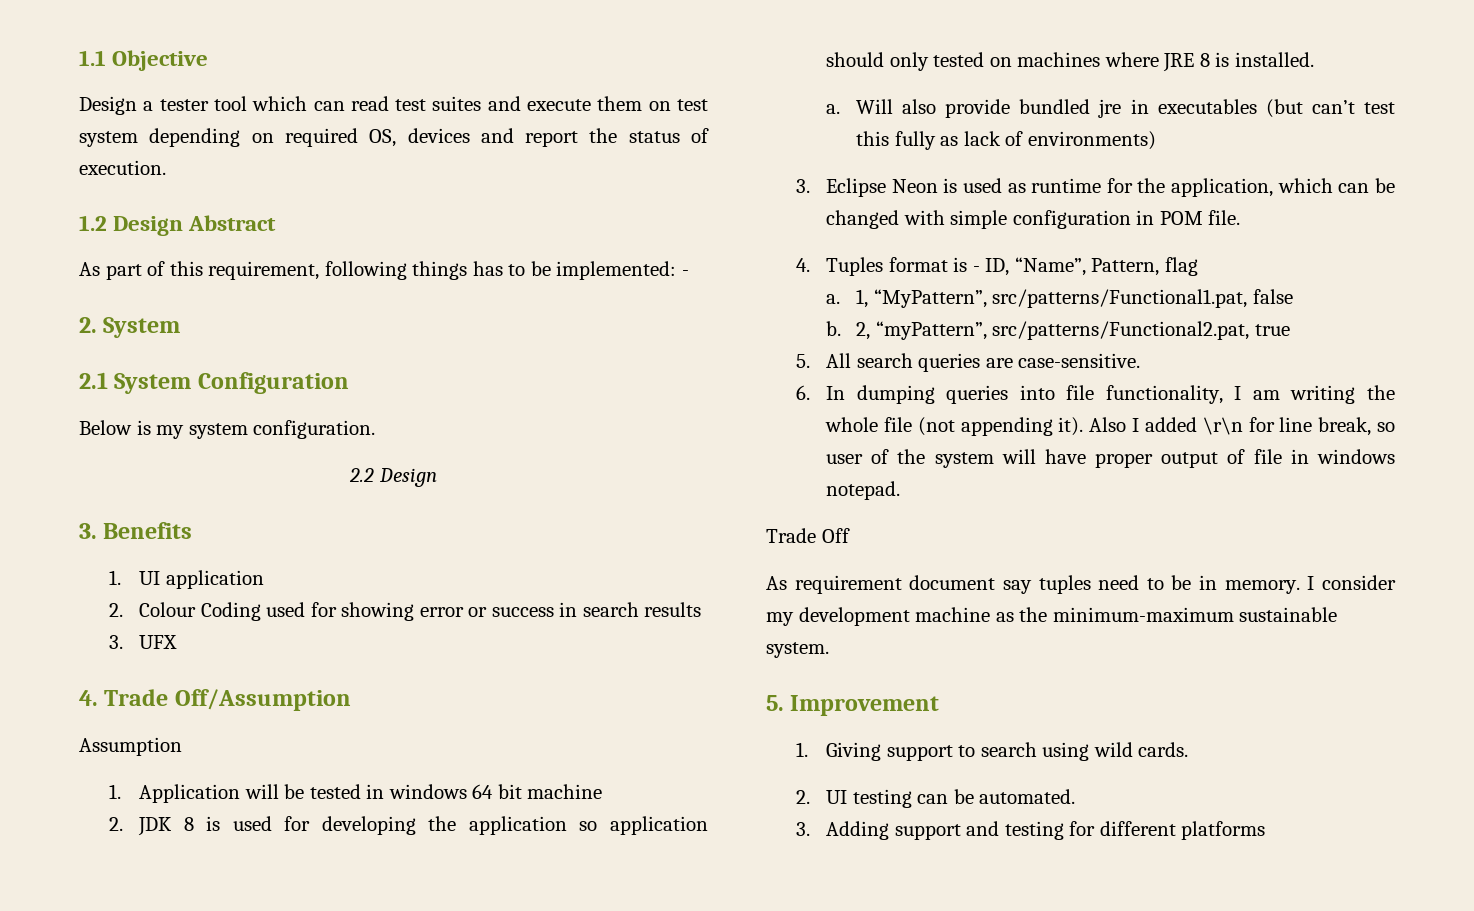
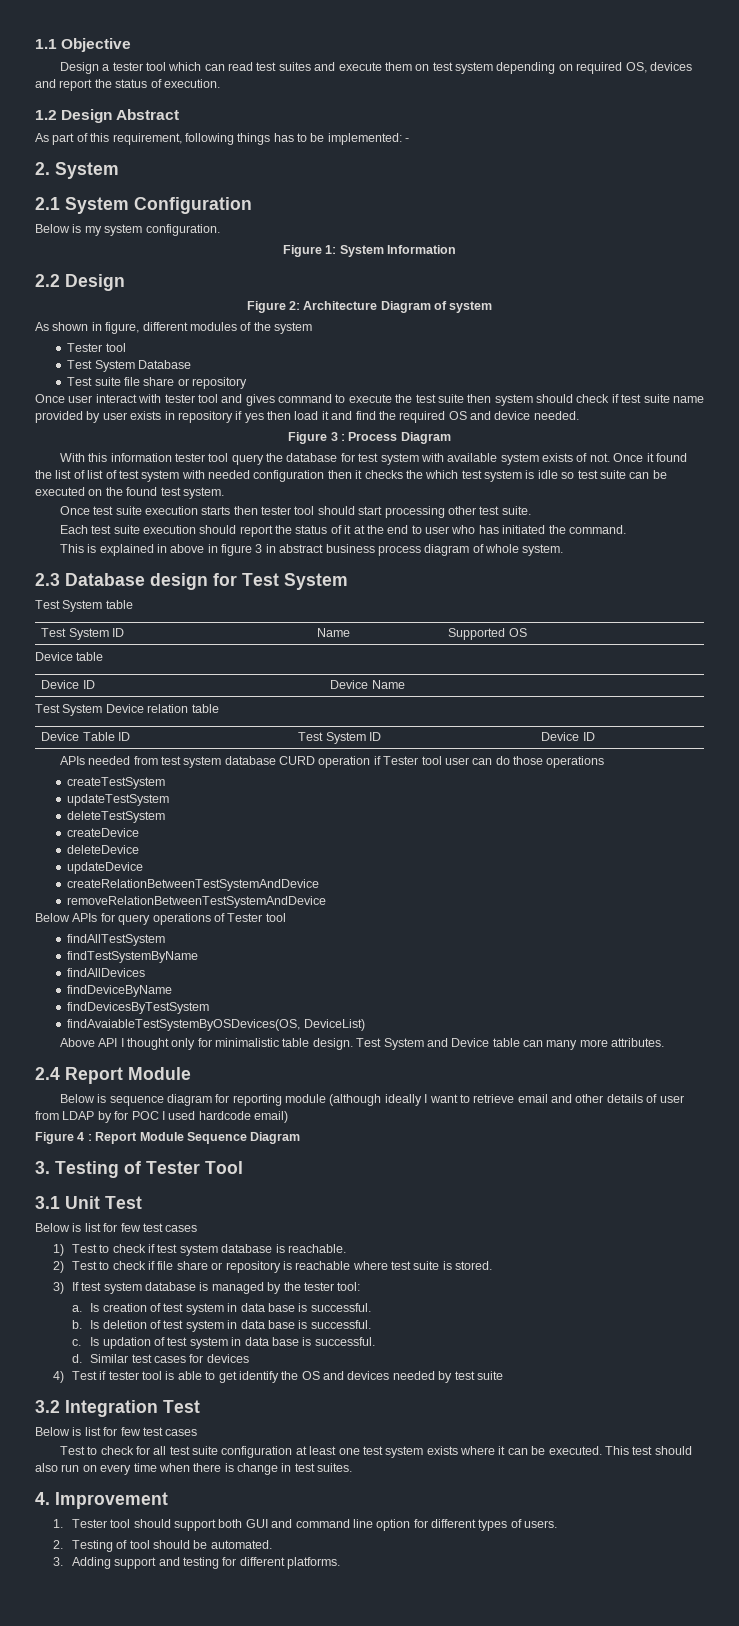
+ Figure 1: System Information
  2.2 Design
- 3. Benefits
- 1. UI application
- 2. Colour Coding used for showing error or success in search results
- 3. UFX
- 4. Trade Off/Assumption
- Assumption
- 1. Application will be tested in windows 64 bit machine
- 2. JDK 8 is used for developing the application so application should only tested on machines where JRE 8 is installed.
- a. Will also provide bundled jre in executables (but can’t test this fully as lack of environments)
- 3. Eclipse Neon is used as runtime for the application, which can be changed with simple configuration in POM file.
- 4. Tuples format is - ID, “Name”, Pattern, flag
- a. 1, “MyPattern”, src/patterns/Functional1.pat, false
- b. 2, “myPattern”, src/patterns/Functional2.pat, true
- 5. All search queries are case-sensitive.
- 6. In dumping queries into file functionality, I am writing the whole file (not appending it). Also I added \r\n for line break, so user of the system will have proper output of file in windows notepad.
- Trade Off
- As requirement document say tuples need to be in memory. I consider my development machine as the minimum-maximum sustainable system.
- 5. Improvement
- 1. Giving support to search using wild cards.
- 2. UI testing can be automated.
+ Figure 2: Architecture Diagram of system
+ As shown in figure, different modules of the system
+ Tester tool
+ Test System Database
+ Test suite file share or repository
+ Once user interact with tester tool and gives command to execute the test suite then system should check if test suite name provided by user exists in repository if yes then load it and find the required OS and device needed.
+ Figure 3 : Process Diagram
+ With this information tester tool query the database for test system with available system exists of not. Once it found the list of list of test system with needed configuration then it checks the which test system is idle so test suite can be executed on the found test system.
+ Once test suite execution starts then tester tool should start processing other test suite.
+ Each test suite execution should report the status of it at the end to user who has initiated the command.
+ This is explained in above in figure 3 in abstract business process diagram of whole system.
+ 2.3 Database design for Test System
+ Test System table
+ Test System ID | Name | Supported OS
+ Device table
+ Device ID | Device Name
+ Test System Device relation table
+ Device Table ID | Test System ID | Device ID
+ APIs needed from test system database CURD operation if Tester tool user can do those operations
+ createTestSystem
+ updateTestSystem
+ deleteTestSystem
+ createDevice
+ deleteDevice
+ updateDevice
+ createRelationBetweenTestSystemAndDevice
+ removeRelationBetweenTestSystemAndDevice
+ Below APIs for query operations of Tester tool
+ findAllTestSystem
+ findTestSystemByName
+ findAllDevices
+ findDeviceByName
+ findDevicesByTestSystem
+ findAvaiableTestSystemByOSDevices(OS, DeviceList)
+ Above API I thought only for minimalistic table design. Test System and Device table can many more attributes.
+ 2.4 Report Module
+ Below is sequence diagram for reporting module (although ideally I want to retrieve email and other details of user from LDAP by for POC I used hardcode email)
+ Figure 4 : Report Module Sequence Diagram
+ 3. Testing of Tester Tool
+ 3.1 Unit Test
+ Below is list for few test cases
+ 1) Test to check if test system database is reachable.
+ 2) Test to check if file share or repository is reachable where test suite is stored.
+ 3) If test system database is managed by the tester tool:
+ a. Is creation of test system in data base is successful.
+ b. Is deletion of test system in data base is successful.
+ c. Is updation of test system in data base is successful.
+ d. Similar test cases for devices
+ 4) Test if tester tool is able to get identify the OS and devices needed by test suite
+ 3.2 Integration Test
+ Below is list for few test cases
+ Test to check for all test suite configuration at least one test system exists where it can be executed. This test should also run on every time when there is change in test suites.
+ 4. Improvement
+ 1. Tester tool should support both GUI and command line option for different types of users.
+ 2. Testing of tool should be automated.
- 3. Adding support and testing for different platforms
+ 3. Adding support and testing for different platforms.

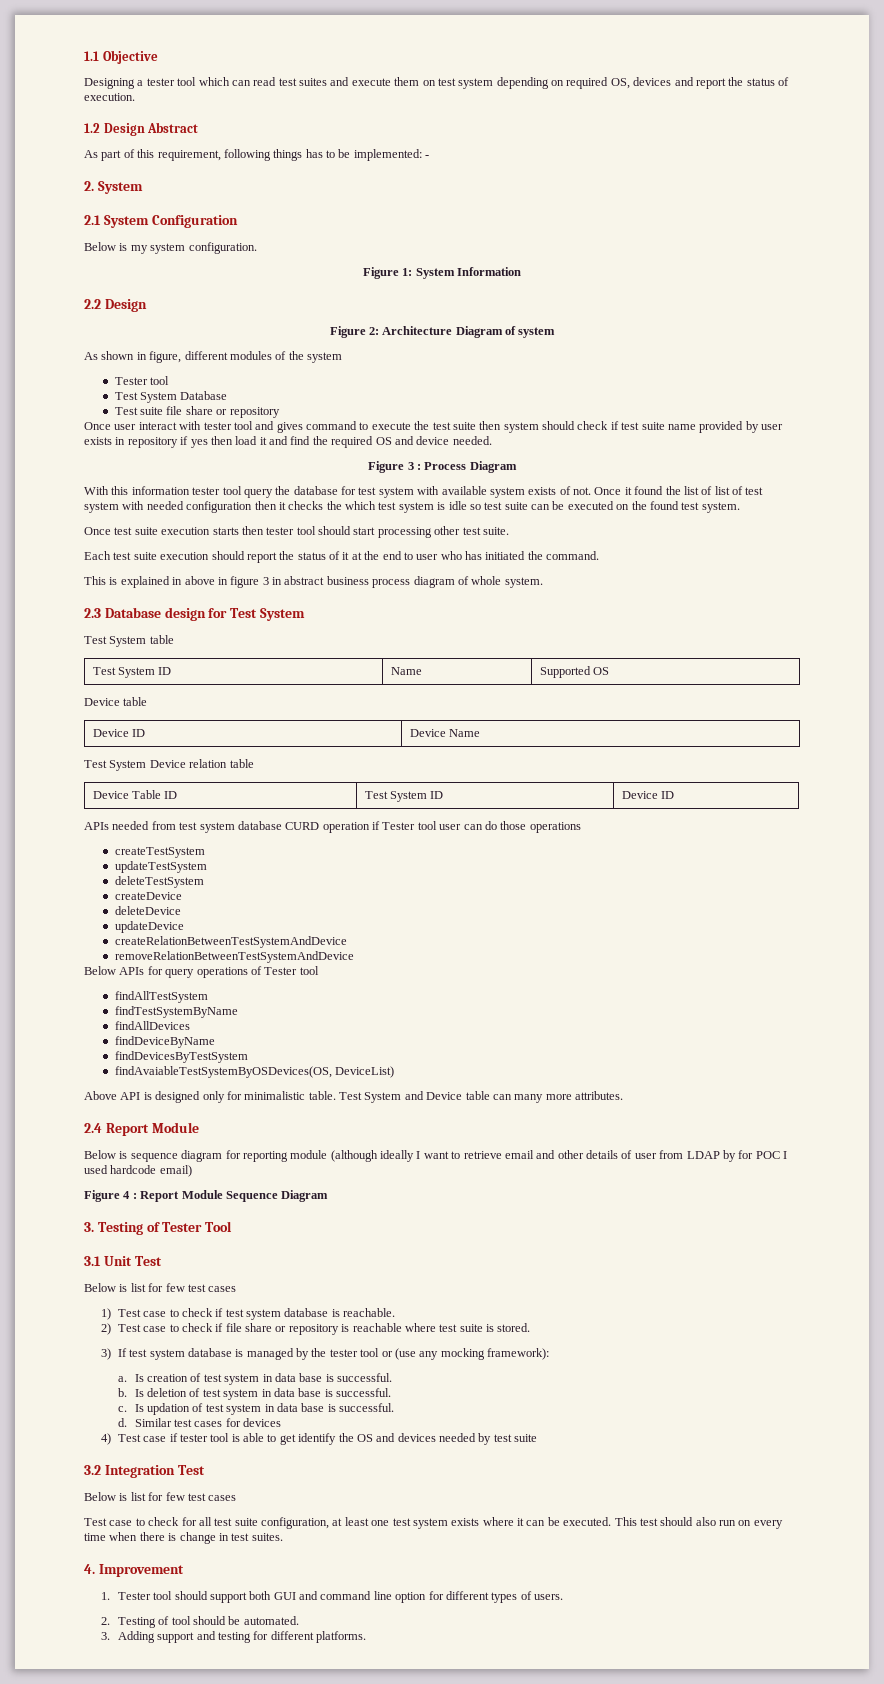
- Design a tester tool which can read test suites and execute them on test system depending on required OS, devices and report the status of execution.
+ Designing a tester tool which can read test suites and execute them on test system depending on required OS, devices and report the status of execution.
- Above API I thought only for minimalistic table design.
+ Above API is designed only for minimalistic table.
- 1) Test to check if test system database is reachable.
+ 1) Test case to check if test system database is reachable.
- 2) Test to check if file share or repository is reachable where test suite is stored.
+ 2) Test case to check if file share or repository is reachable where test suite is stored.
- 3) If test system database is managed by the tester tool:
+ 3) If test system database is managed by the tester tool or (use any mocking framework):
- 4) Test if tester tool is able to get identify the OS and devices needed by test suite
+ 4) Test case if tester tool is able to get identify the OS and devices needed by test suite
- Test to check for all test suite configuration at least one test system exists where it can be executed.
+ Test case to check for all test suite configuration, at least one test system exists where it can be executed.

